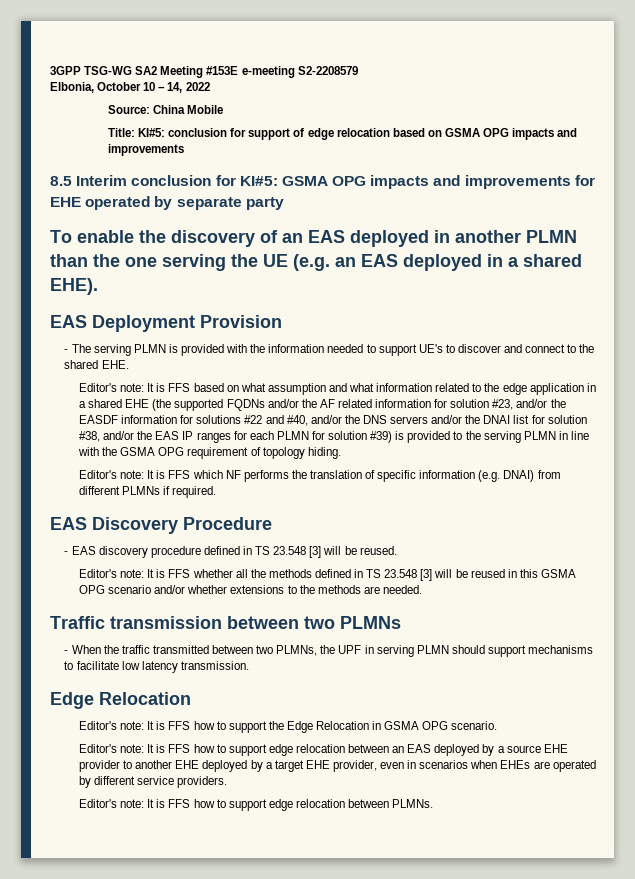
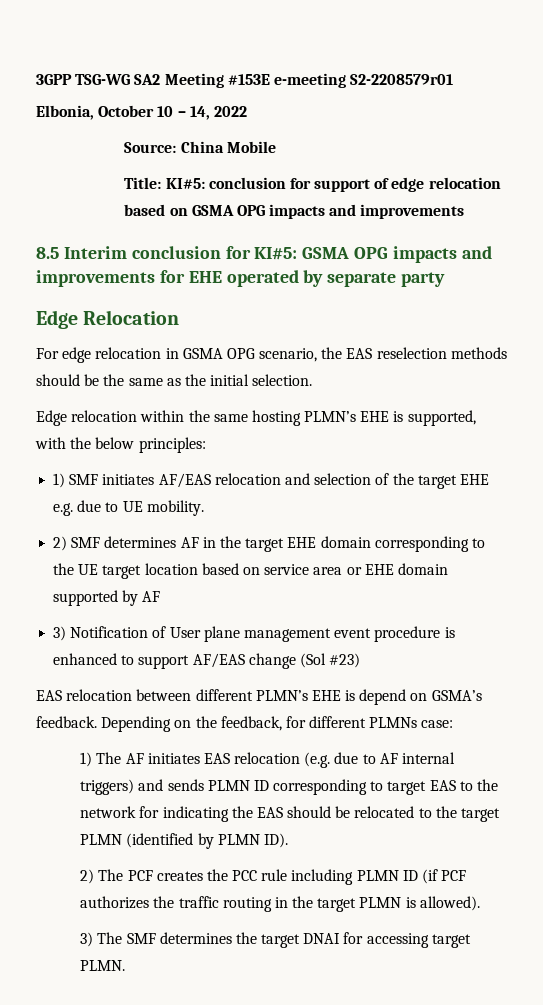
- 3GPP TSG-WG SA2 Meeting #153E e-meeting S2-2208579
+ 3GPP TSG-WG SA2 Meeting #153E e-meeting S2-2208579r01
- To enable the discovery of an EAS deployed in another PLMN than the one serving the UE (e.g. an EAS deployed in a shared EHE).
- EAS Deployment Provision
- - The serving PLMN is provided with the information needed to support UE's to discover and connect to the shared EHE.
- Editor's note: It is FFS based on what assumption and what information related to the edge application in a shared EHE (the supported FQDNs and/or the AF related information for solution #23, and/or the EASDF information for solutions #22 and #40, and/or the DNS servers and/or the DNAI list for solution #38, and/or the EAS IP ranges for each PLMN for solution #39) is provided to the serving PLMN in line with the GSMA OPG requirement of topology hiding.
- Editor's note: It is FFS which NF performs the translation of specific information (e.g. DNAI) from different PLMNs if required.
- EAS Discovery Procedure
- - EAS discovery procedure defined in TS 23.548 [3] will be reused.
- Editor's note: It is FFS whether all the methods defined in TS 23.548 [3] will be reused in this GSMA OPG scenario and/or whether extensions to the methods are needed.
- Traffic transmission between two PLMNs
- - When the traffic transmitted between two PLMNs, the UPF in serving PLMN should support mechanisms to facilitate low latency transmission.
  Edge Relocation
- Editor's note: It is FFS how to support the Edge Relocation in GSMA OPG scenario.
- Editor's note: It is FFS how to support edge relocation between an EAS deployed by a source EHE provider to another EHE deployed by a target EHE provider, even in scenarios when EHEs are operated by different service providers.
- Editor's note: It is FFS how to support edge relocation between PLMNs.
+ For edge relocation in GSMA OPG scenario, the EAS reselection methods should be the same as the initial selection.
+ Edge relocation within the same hosting PLMN’s EHE is supported, with the below principles:
+ 1) SMF initiates AF/EAS relocation and selection of the target EHE e.g. due to UE mobility.
+ 2) SMF determines AF in the target EHE domain corresponding to the UE target location based on service area or EHE domain supported by AF
+ 3) Notification of User plane management event procedure is enhanced to support AF/EAS change (Sol #23)
+ EAS relocation between different PLMN’s EHE is depend on GSMA’s feedback. Depending on the feedback, for different PLMNs case:
+ 1) The AF initiates EAS relocation (e.g. due to AF internal triggers) and sends PLMN ID corresponding to target EAS to the network for indicating the EAS should be relocated to the target PLMN (identified by PLMN ID).
+ 2) The PCF creates the PCC rule including PLMN ID (if PCF authorizes the traffic routing in the target PLMN is allowed).
+ 3) The SMF determines the target DNAI for accessing target PLMN.

